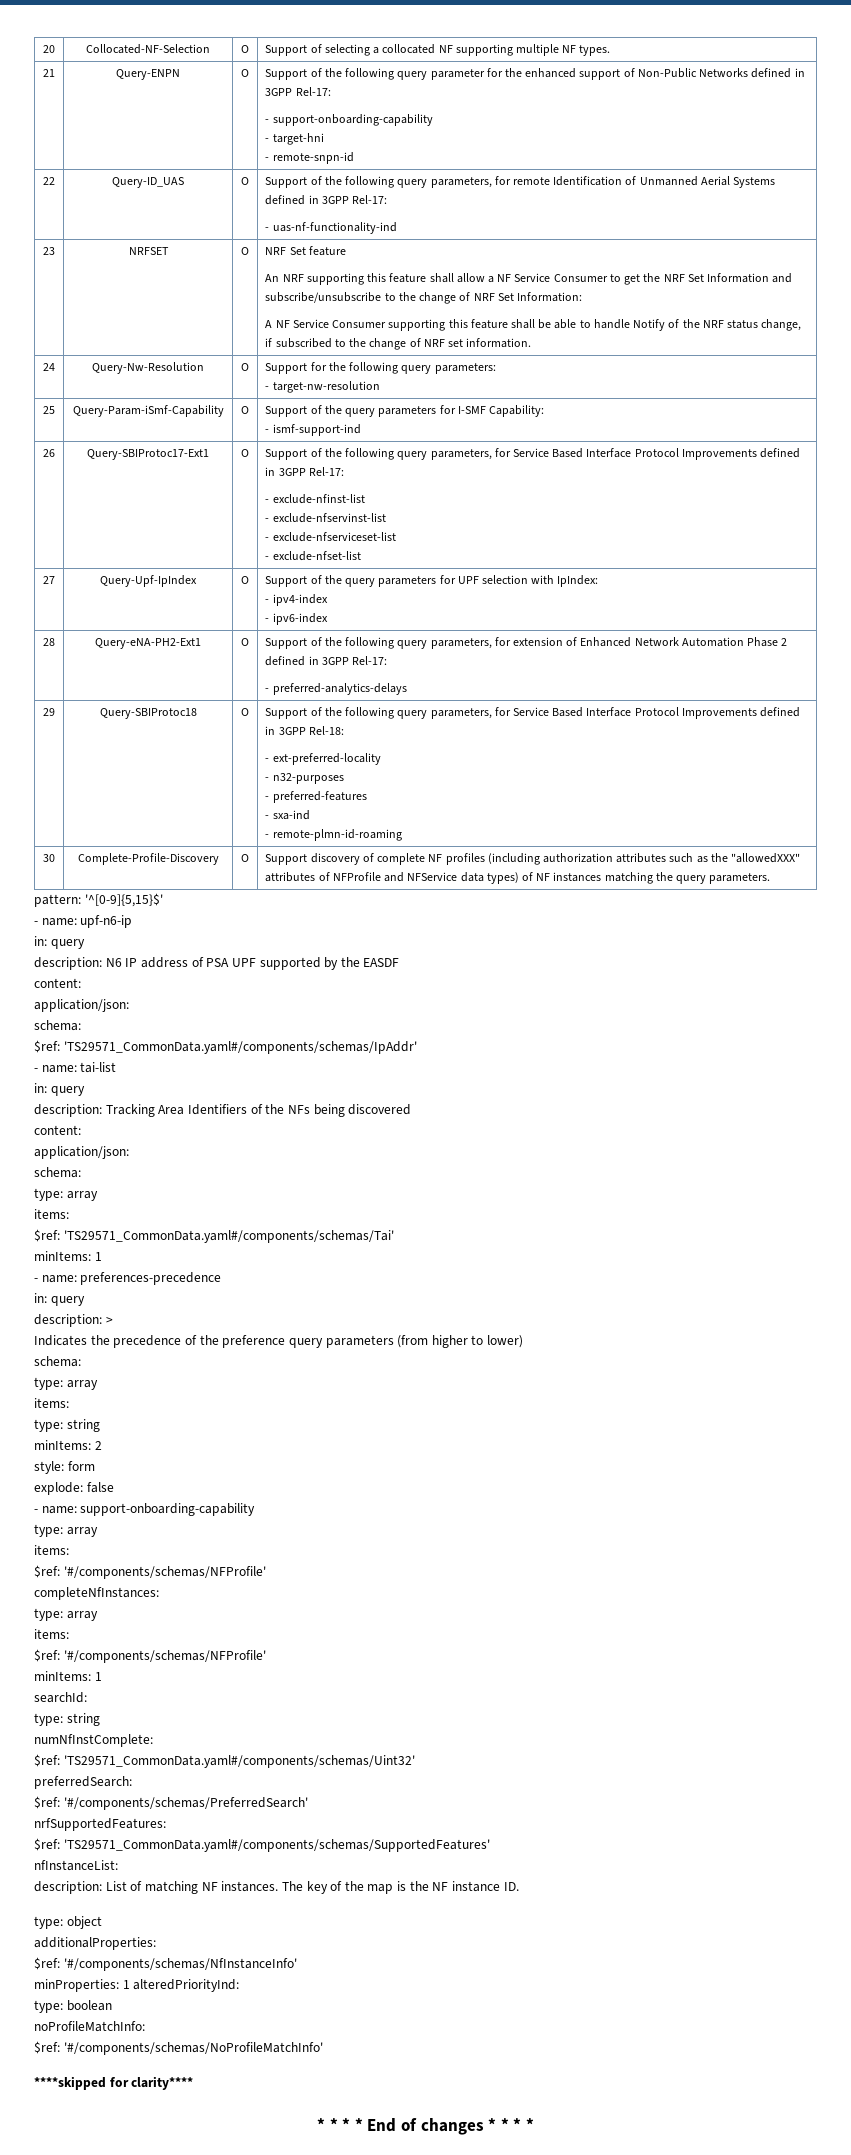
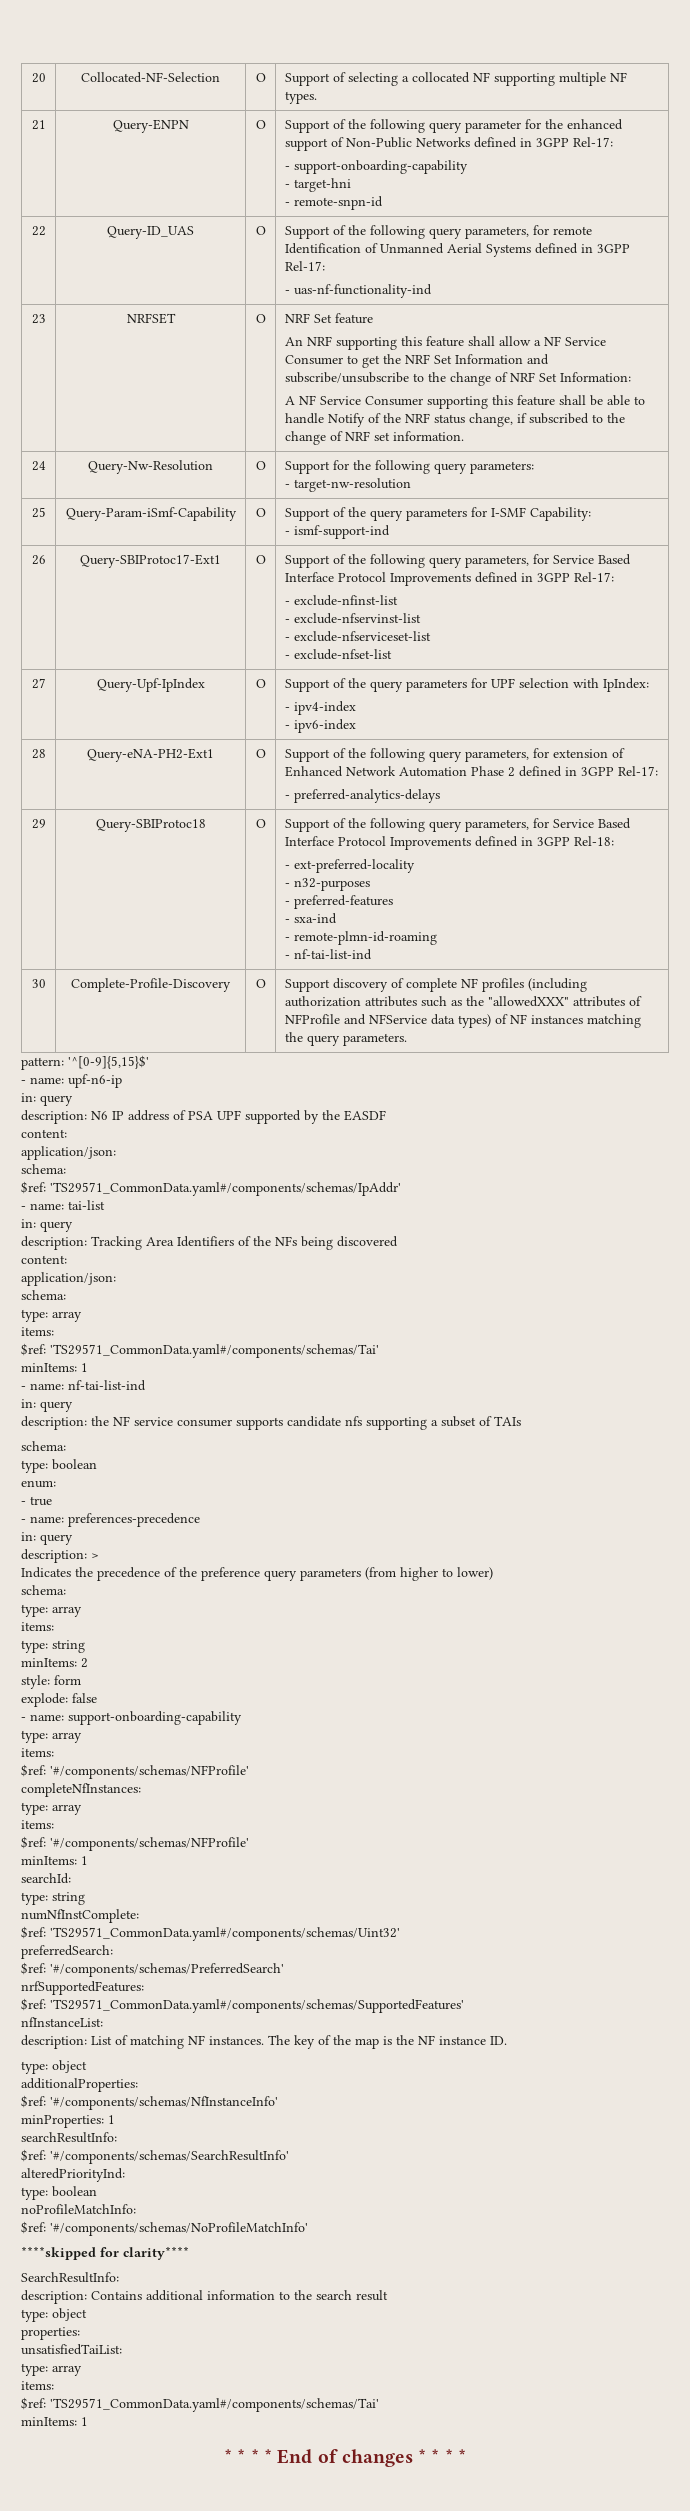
  29 | Query-SBIProtoc18 | O | Support of the following query parameters, for Service Based Interface Protocol Improvements defined in 3GPP Rel-18:
  - ext-preferred-locality
  - n32-purposes
  - preferred-features
  - sxa-ind
  - remote-plmn-id-roaming
+ - nf-tai-list-ind
+ - name: nf-tai-list-ind
+ in: query
+ description: the NF service consumer supports candidate nfs supporting a subset of TAIs
+ schema:
+ type: boolean
+ enum:
+ - true
- minProperties: 1 alteredPriorityInd:
+ minProperties: 1
+ searchResultInfo:
+ $ref: '#/components/schemas/SearchResultInfo'
+ alteredPriorityInd:
+ SearchResultInfo:
+ description: Contains additional information to the search result
+ type: object
+ properties:
+ unsatisfiedTaiList:
+ type: array
+ items:
+ $ref: 'TS29571_CommonData.yaml#/components/schemas/Tai'
+ minItems: 1

